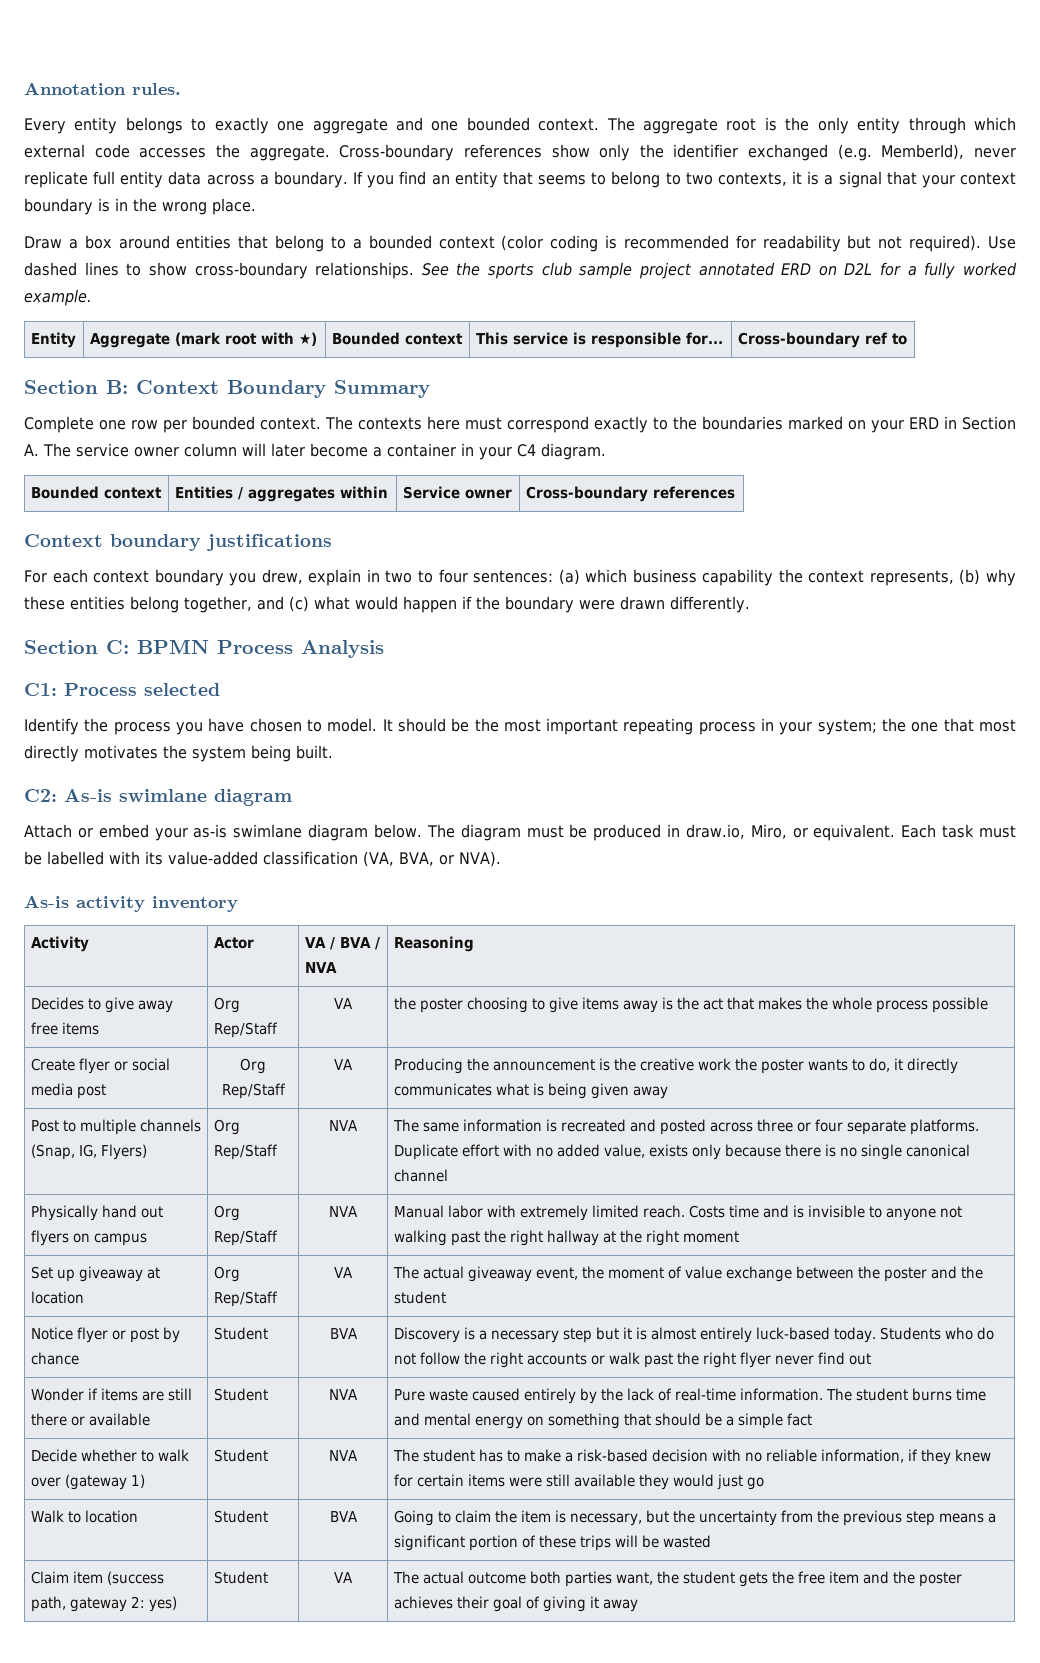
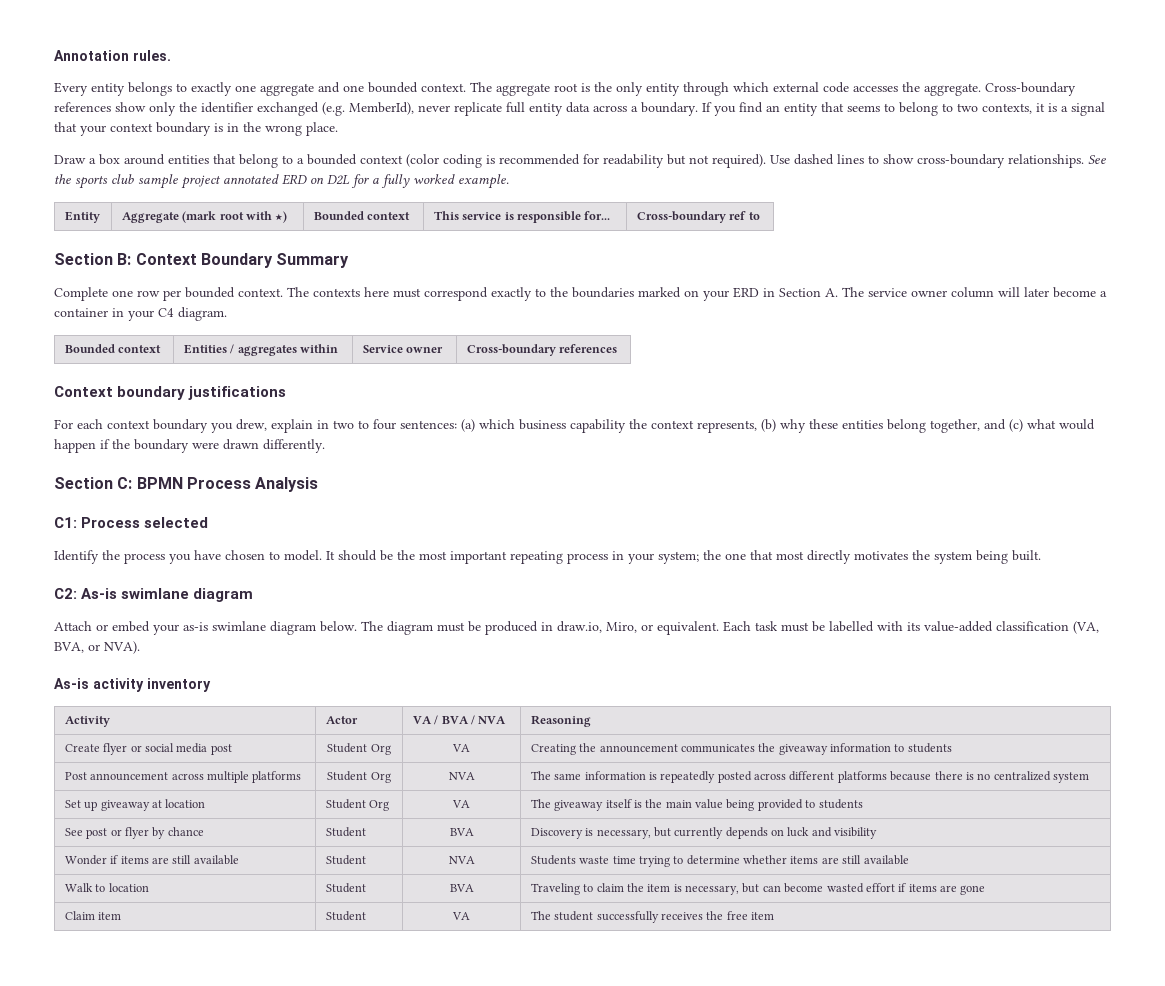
- Decides to give away free items | Org Rep/Staff | VA | the poster choosing to give items away is the act that makes the whole process possible
- Create flyer or social media post | Org Rep/Staff | VA | Producing the announcement is the creative work the poster wants to do, it directly communicates what is being given away
- Post to multiple channels (Snap, IG, Flyers) | Org Rep/Staff | NVA | The same information is recreated and posted across three or four separate platforms. Duplicate effort with no added value, exists only because there is no single canonical channel
- Physically hand out flyers on campus | Org Rep/Staff | NVA | Manual labor with extremely limited reach. Costs time and is invisible to anyone not walking past the right hallway at the right moment
+ Create flyer or social media post | Student Org | VA | Creating the announcement communicates the giveaway information to students
+ Post announcement across multiple platforms | Student Org | NVA | The same information is repeatedly posted across different platforms because there is no centralized system
- Set up giveaway at location | Org Rep/Staff | VA | The actual giveaway event, the moment of value exchange between the poster and the student
- Notice flyer or post by chance | Student | BVA | Discovery is a necessary step but it is almost entirely luck-based today. Students who do not follow the right accounts or walk past the right flyer never find out
+ Set up giveaway at location | Student Org | VA | The giveaway itself is the main value being provided to students
+ See post or flyer by chance | Student | BVA | Discovery is necessary, but currently depends on luck and visibility
- Wonder if items are still there or available | Student | NVA | Pure waste caused entirely by the lack of real-time information. The student burns time and mental energy on something that should be a simple fact
- Decide whether to walk over (gateway 1) | Student | NVA | The student has to make a risk-based decision with no reliable information, if they knew for certain items were still available they would just go
+ Wonder if items are still available | Student | NVA | Students waste time trying to determine whether items are still available
- Walk to location | Student | BVA | Going to claim the item is necessary, but the uncertainty from the previous step means a significant portion of these trips will be wasted
- Claim item (success path, gateway 2: yes) | Student | VA | The actual outcome both parties want, the student gets the free item and the poster achieves their goal of giving it away
+ Walk to location | Student | BVA | Traveling to claim the item is necessary, but can become wasted effort if items are gone
+ Claim item | Student | VA | The student successfully receives the free item

